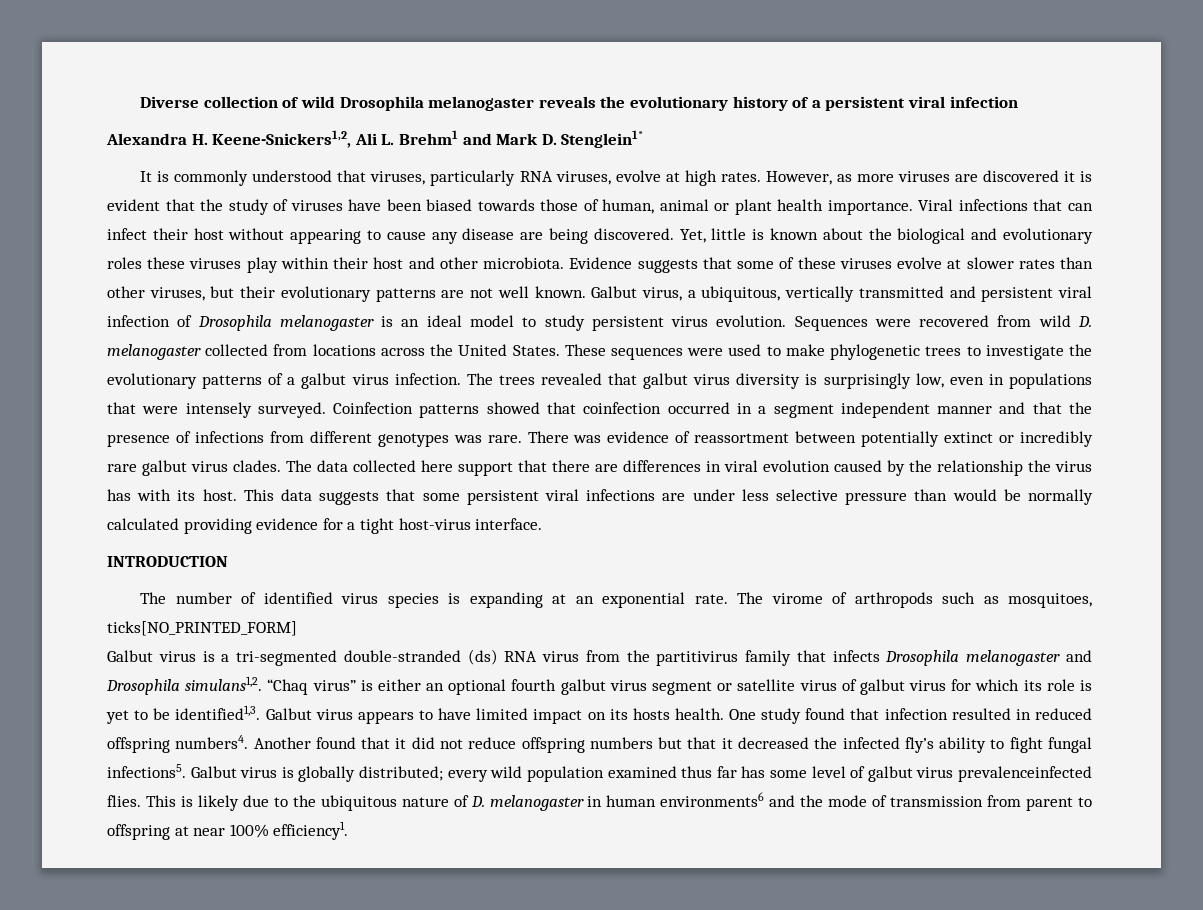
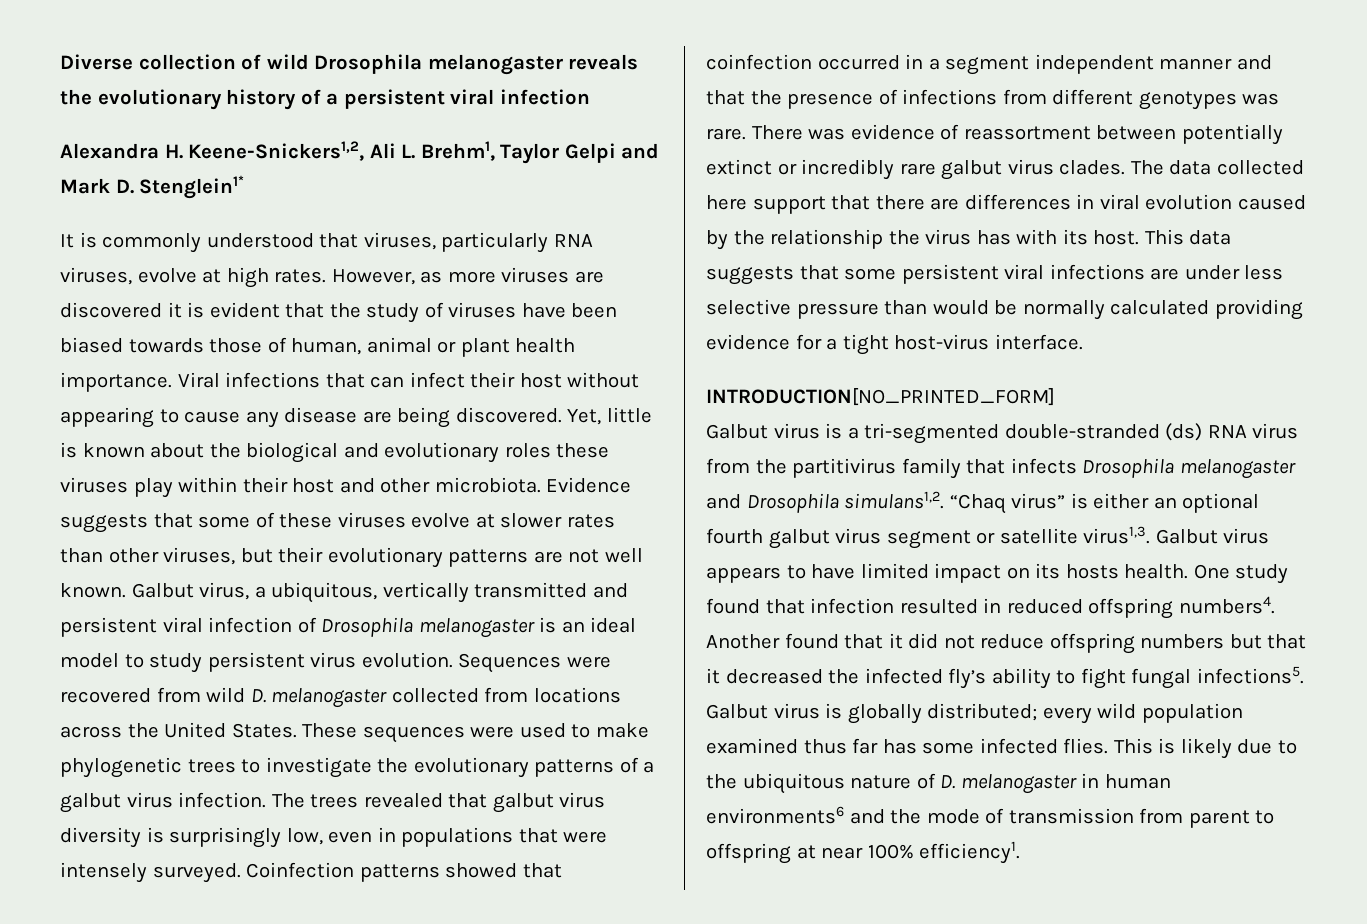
- Alexandra H. Keene-Snickers1,2, Ali L. Brehm1 and Mark D. Stenglein1*
+ Alexandra H. Keene-Snickers1,2, Ali L. Brehm1, Taylor Gelpi and Mark D. Stenglein1*
- INTRODUCTION
- The number of identified virus species is expanding at an exponential rate. The virome of arthropods such as mosquitoes, ticks[NO_PRINTED_FORM]
+ INTRODUCTION[NO_PRINTED_FORM]
- “Chaq virus” is either an optional fourth galbut virus segment or satellite virus of galbut virus for which its role is yet to be identified1,3.
+ “Chaq virus” is either an optional fourth galbut virus segment or satellite virus1,3.
- Galbut virus is globally distributed; every wild population examined thus far has some level of galbut virus prevalenceinfected flies.
+ Galbut virus is globally distributed; every wild population examined thus far has some infected flies.

